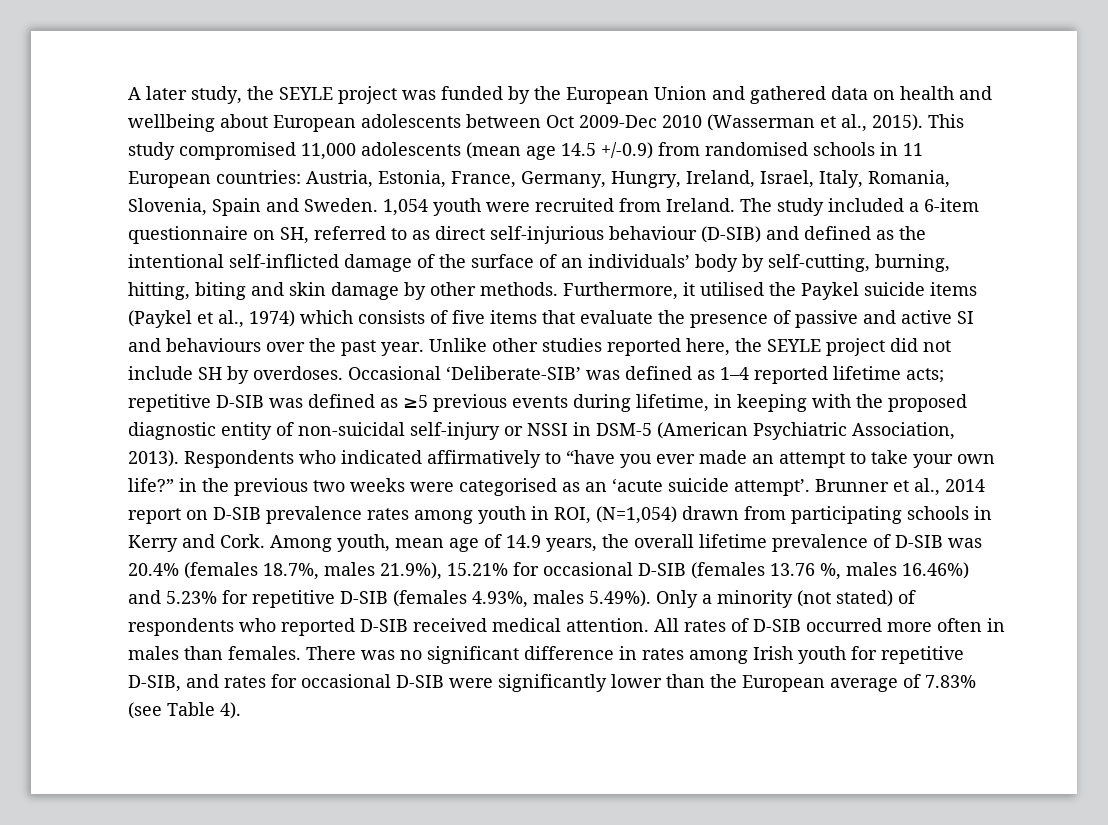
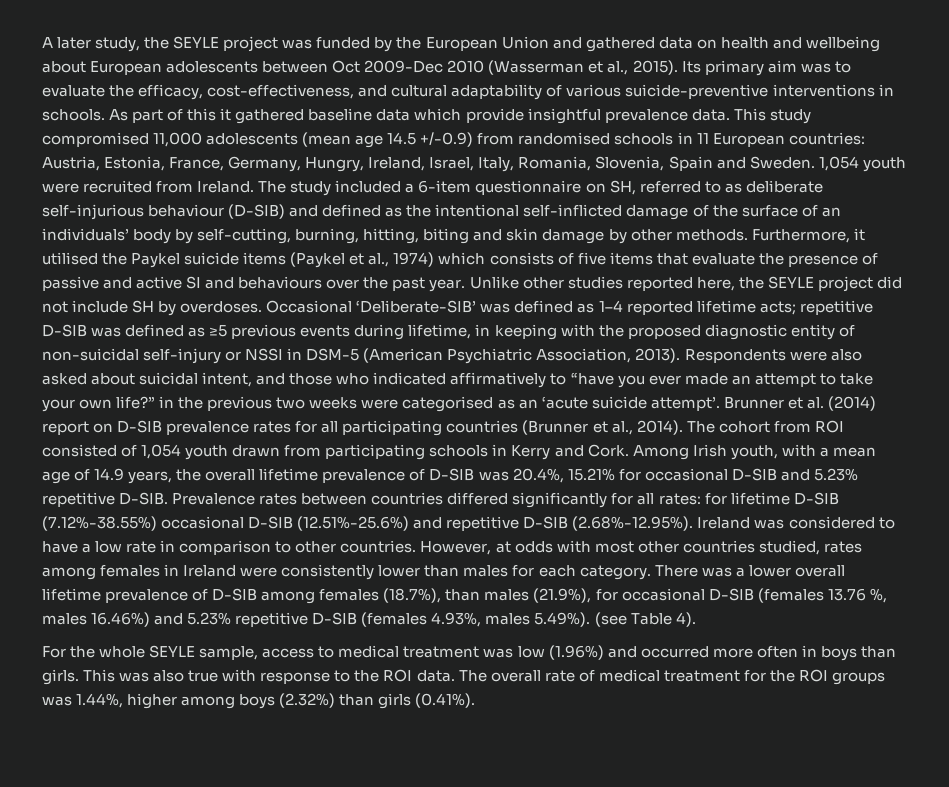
+ Its primary aim was to evaluate the efficacy, cost-effectiveness, and cultural adaptability of various suicide-preventive interventions in schools. As part of this it gathered baseline data which provide insightful prevalence data.
- The study included a 6-item questionnaire on SH, referred to as direct self-injurious behaviour (D-SIB) and defined as the intentional self-inflicted damage of the surface of an individuals’ body by self-cutting, burning, hitting, biting and skin damage by other methods.
+ The study included a 6-item questionnaire on SH, referred to as deliberate self-injurious behaviour (D-SIB) and defined as the intentional self-inflicted damage of the surface of an individuals’ body by self-cutting, burning, hitting, biting and skin damage by other methods.
- Respondents who indicated affirmatively to “have you ever made an attempt to take your own life?” in the previous two weeks were categorised as an ‘acute suicide attempt’.
+ Respondents were also asked about suicidal intent, and those who indicated affirmatively to “have you ever made an attempt to take your own life?” in the previous two weeks were categorised as an ‘acute suicide attempt’.
- Brunner et al., 2014 report on D-SIB prevalence rates among youth in ROI, (N=1,054) drawn from participating schools in Kerry and Cork.
+ Brunner et al. (2014) report on D-SIB prevalence rates for all participating countries (Brunner et al., 2014). The cohort from ROI consisted of 1,054 youth drawn from participating schools in Kerry and Cork.
- Among youth, mean age of 14.9 years, the overall lifetime prevalence of D-SIB was 20.4% (females 18.7%, males 21.9%), 15.21% for occasional D-SIB (females 13.76 %, males 16.46%) and 5.23% for repetitive D-SIB (females 4.93%, males 5.49%). Only a minority (not stated) of respondents who reported D-SIB received medical attention. All rates of D-SIB occurred more often in males than females. There was no significant difference in rates among Irish youth for repetitive D-SIB, and rates for occasional D-SIB were significantly lower than the European average of 7.83% (see Table 4).
+ Among Irish youth, with a mean age of 14.9 years, the overall lifetime prevalence of D-SIB was 20.4%, 15.21% for occasional D-SIB and 5.23% repetitive D-SIB. Prevalence rates between countries differed significantly for all rates: for lifetime D-SIB (7.12%-38.55%) occasional D-SIB (12.51%-25.6%) and repetitive D-SIB (2.68%-12.95%). Ireland was considered to have a low rate in comparison to other countries. However, at odds with most other countries studied, rates among females in Ireland were consistently lower than males for each category. There was a lower overall lifetime prevalence of D-SIB among females (18.7%), than males (21.9%), for occasional D-SIB (females 13.76 %, males 16.46%) and 5.23% repetitive D-SIB (females 4.93%, males 5.49%). (see Table 4).
+ For the whole SEYLE sample, access to medical treatment was low (1.96%) and occurred more often in boys than girls. This was also true with response to the ROI data. The overall rate of medical treatment for the ROI groups was 1.44%, higher among boys (2.32%) than girls (0.41%).

